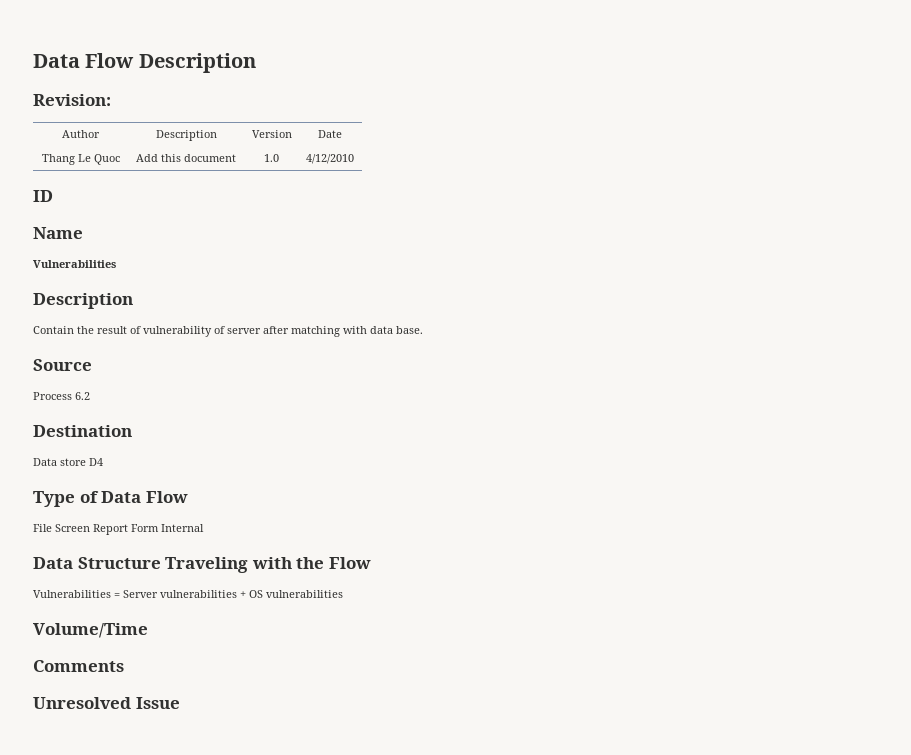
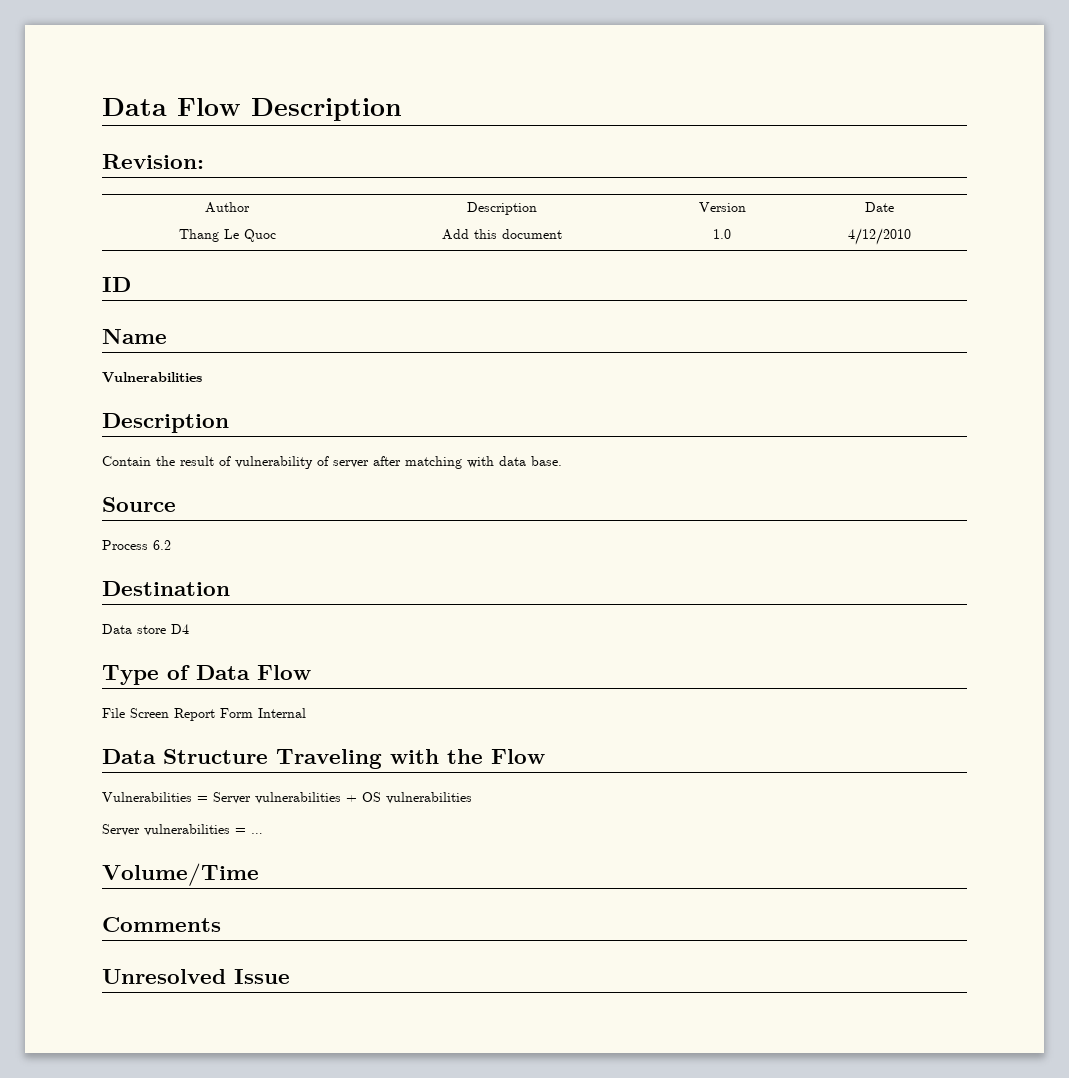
+ Server vulnerabilities = …

